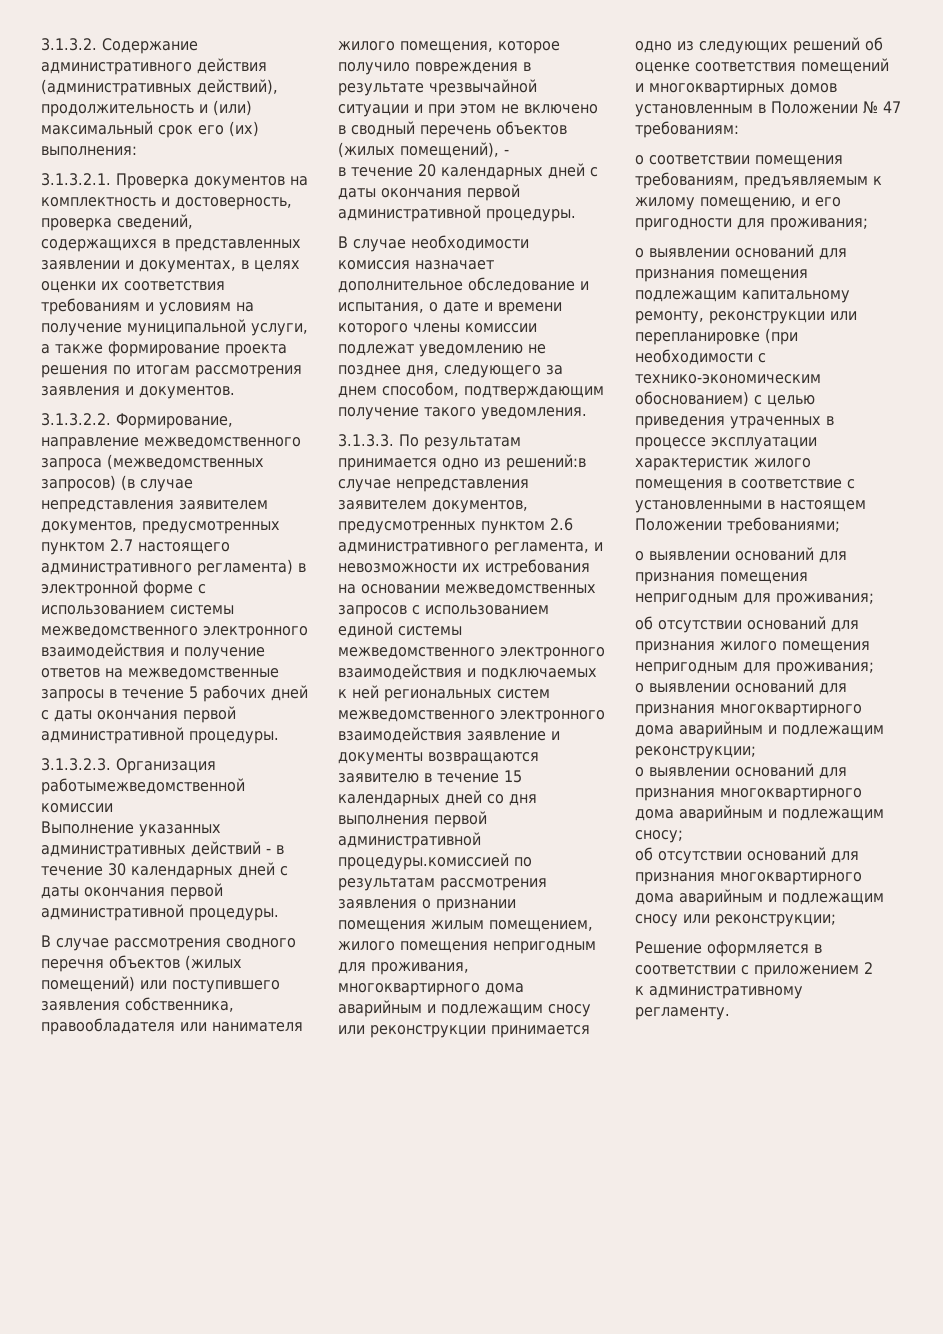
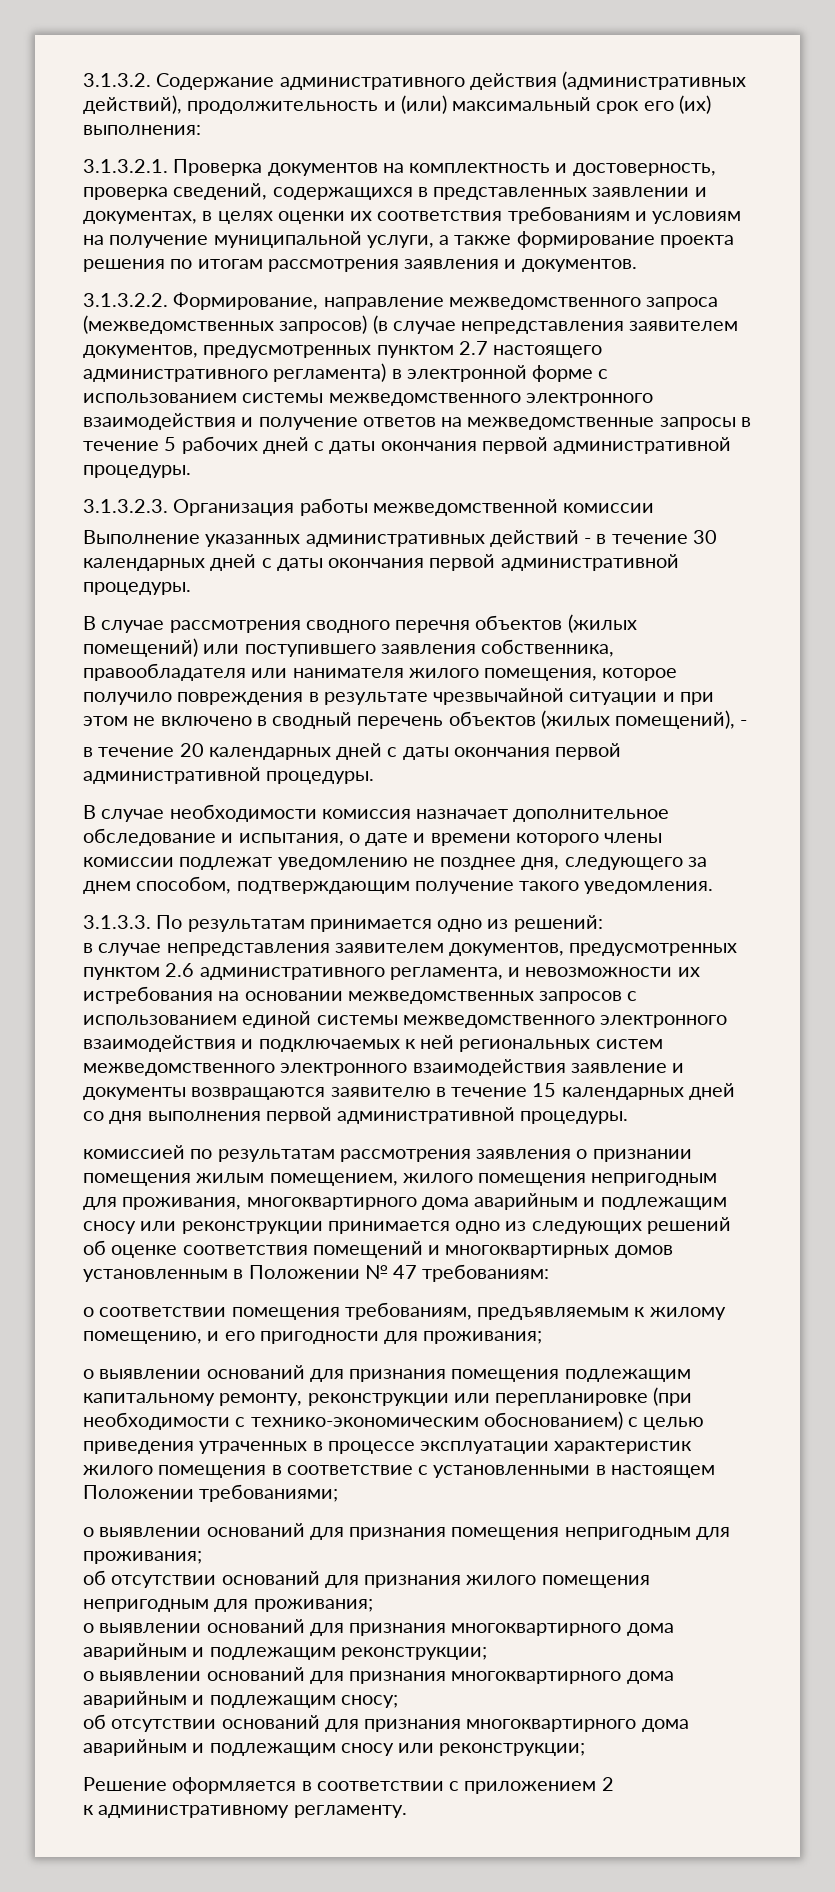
- 3.1.3.2.3. Организация работымежведомственной комиссии
+ 3.1.3.2.3. Организация работы межведомственной комиссии
- 3.1.3.3. По результатам принимается одно из решений:в случае непредставления заявителем документов, предусмотренных пунктом 2.6 административного регламента, и невозможности их истребования на основании межведомственных запросов с использованием единой системы межведомственного электронного взаимодействия и подключаемых к ней региональных систем межведомственного электронного взаимодействия заявление и документы возвращаются заявителю в течение 15 календарных дней со дня выполнения первой административной процедуры.комиссией по результатам рассмотрения заявления о признании помещения жилым помещением, жилого помещения непригодным для проживания, многоквартирного дома аварийным и подлежащим сносу или реконструкции принимается одно из следующих решений об оценке соответствия помещений и многоквартирных домов установленным в Положении № 47 требованиям:
+ 3.1.3.3. По результатам принимается одно из решений:
+ в случае непредставления заявителем документов, предусмотренных пунктом 2.6 административного регламента, и невозможности их истребования на основании межведомственных запросов с использованием единой системы межведомственного электронного взаимодействия и подключаемых к ней региональных систем межведомственного электронного взаимодействия заявление и документы возвращаются заявителю в течение 15 календарных дней со дня выполнения первой административной процедуры.
+ комиссией по результатам рассмотрения заявления о признании помещения жилым помещением, жилого помещения непригодным для проживания, многоквартирного дома аварийным и подлежащим сносу или реконструкции принимается одно из следующих решений об оценке соответствия помещений и многоквартирных домов установленным в Положении № 47 требованиям:

